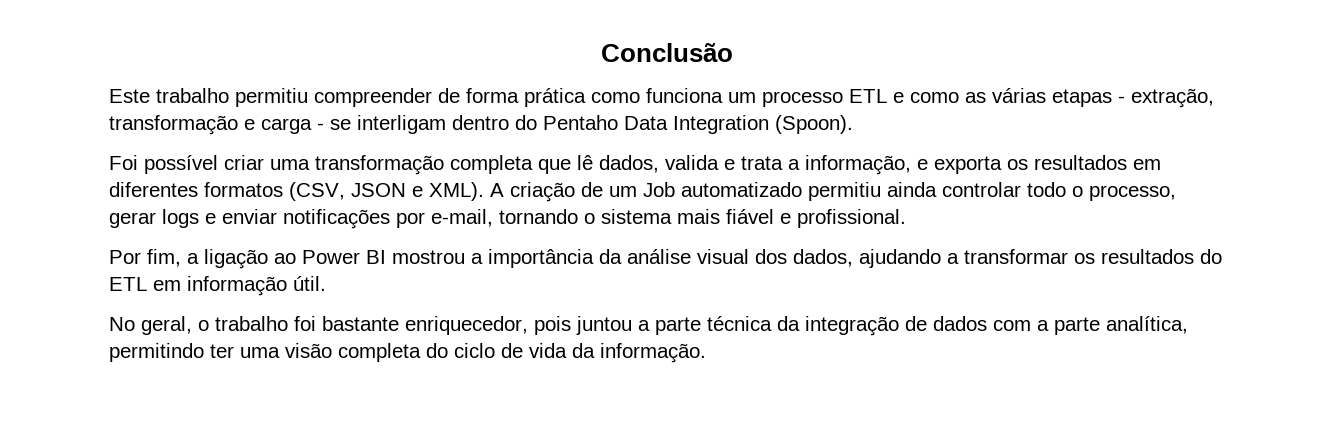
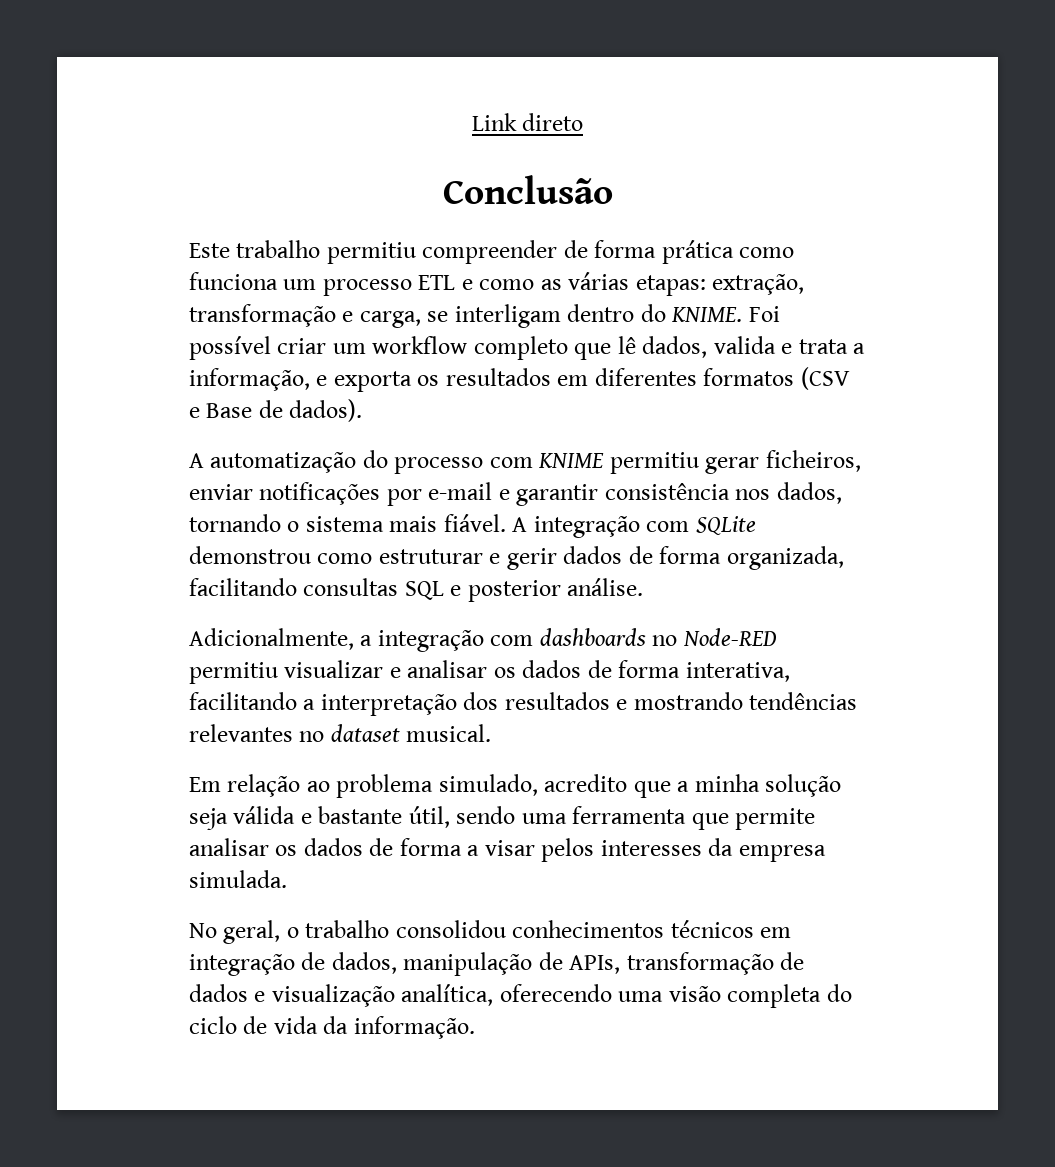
+ Link direto
- Este trabalho permitiu compreender de forma prática como funciona um processo ETL e como as várias etapas - extração, transformação e carga - se interligam dentro do Pentaho Data Integration (Spoon).
- Foi possível criar uma transformação completa que lê dados, valida e trata a informação, e exporta os resultados em diferentes formatos (CSV, JSON e XML). A criação de um Job automatizado permitiu ainda controlar todo o processo, gerar logs e enviar notificações por e-mail, tornando o sistema mais fiável e profissional.
- Por fim, a ligação ao Power BI mostrou a importância da análise visual dos dados, ajudando a transformar os resultados do ETL em informação útil.
- No geral, o trabalho foi bastante enriquecedor, pois juntou a parte técnica da integração de dados com a parte analítica, permitindo ter uma visão completa do ciclo de vida da informação.
+ Este trabalho permitiu compreender de forma prática como funciona um processo ETL e como as várias etapas: extração, transformação e carga, se interligam dentro do KNIME. Foi possível criar um workflow completo que lê dados, valida e trata a informação, e exporta os resultados em diferentes formatos (CSV e Base de dados).
+ A automatização do processo com KNIME permitiu gerar ficheiros, enviar notificações por e-mail e garantir consistência nos dados, tornando o sistema mais fiável. A integração com SQLite demonstrou como estruturar e gerir dados de forma organizada, facilitando consultas SQL e posterior análise.
+ Adicionalmente, a integração com dashboards no Node-RED permitiu visualizar e analisar os dados de forma interativa, facilitando a interpretação dos resultados e mostrando tendências relevantes no dataset musical.
+ Em relação ao problema simulado, acredito que a minha solução seja válida e bastante útil, sendo uma ferramenta que permite analisar os dados de forma a visar pelos interesses da empresa simulada.
+ No geral, o trabalho consolidou conhecimentos técnicos em integração de dados, manipulação de APIs, transformação de dados e visualização analítica, oferecendo uma visão completa do ciclo de vida da informação.

